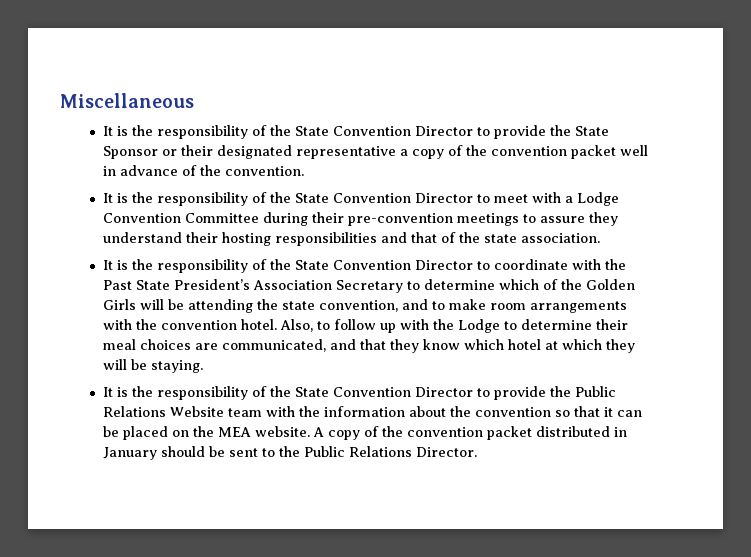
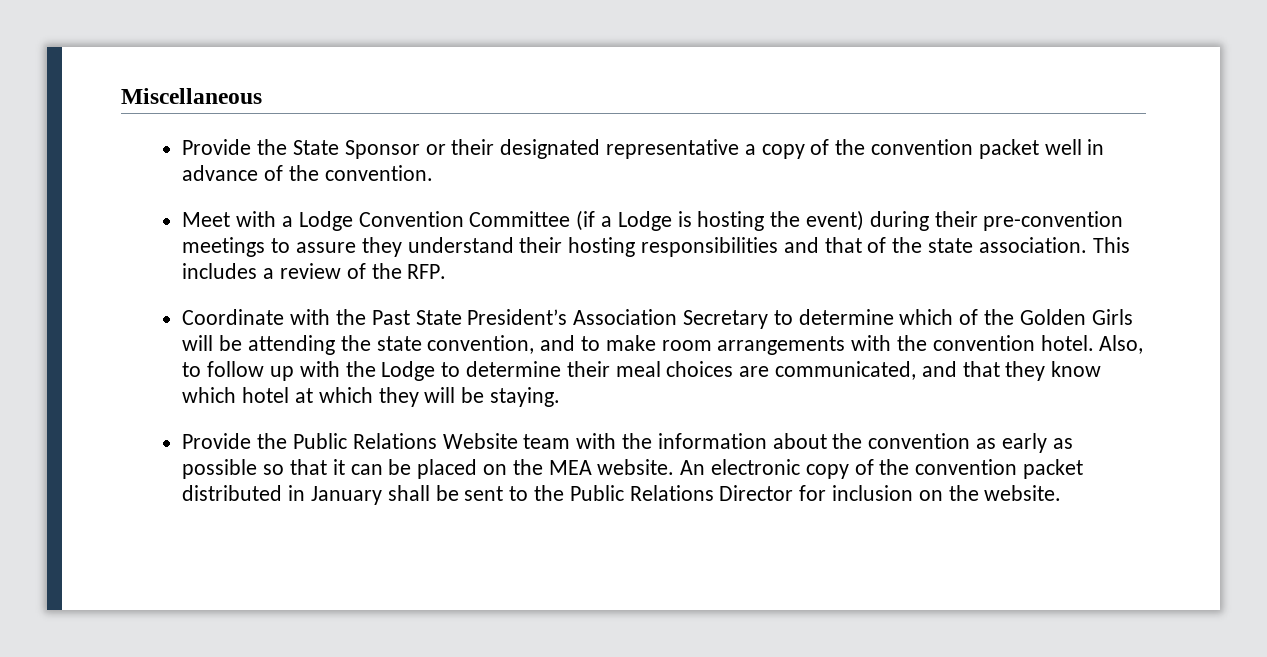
- It is the responsibility of the State Convention Director to provide the State Sponsor or their designated representative a copy of the convention packet well in advance of the convention.
+ Provide the State Sponsor or their designated representative a copy of the convention packet well in advance of the convention.
- It is the responsibility of the State Convention Director to meet with a Lodge Convention Committee during their pre-convention meetings to assure they understand their hosting responsibilities and that of the state association.
- It is the responsibility of the State Convention Director to coordinate with the Past State President’s Association Secretary to determine which of the Golden Girls will be attending the state convention, and to make room arrangements with the convention hotel.
+ Meet with a Lodge Convention Committee (if a Lodge is hosting the event) during their pre-convention meetings to assure they understand their hosting responsibilities and that of the state association. This includes a review of the RFP.
+ Coordinate with the Past State President’s Association Secretary to determine which of the Golden Girls will be attending the state convention, and to make room arrangements with the convention hotel.
- It is the responsibility of the State Convention Director to provide the Public Relations Website team with the information about the convention so that it can be placed on the MEA website.
+ Provide the Public Relations Website team with the information about the convention as early as possible so that it can be placed on the MEA website.
- A copy of the convention packet distributed in January should be sent to the Public Relations Director.
+ An electronic copy of the convention packet distributed in January shall be sent to the Public Relations Director for inclusion on the website.

